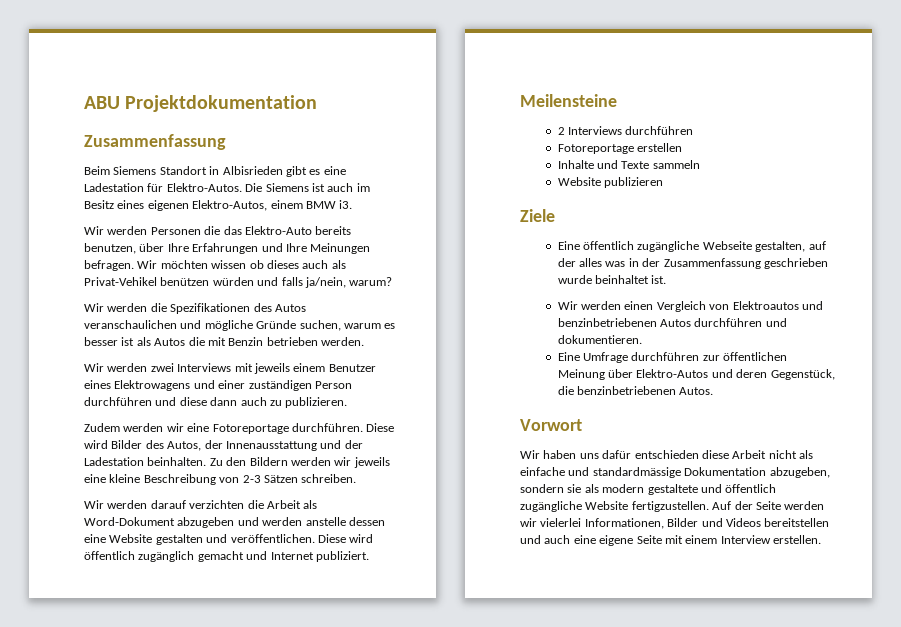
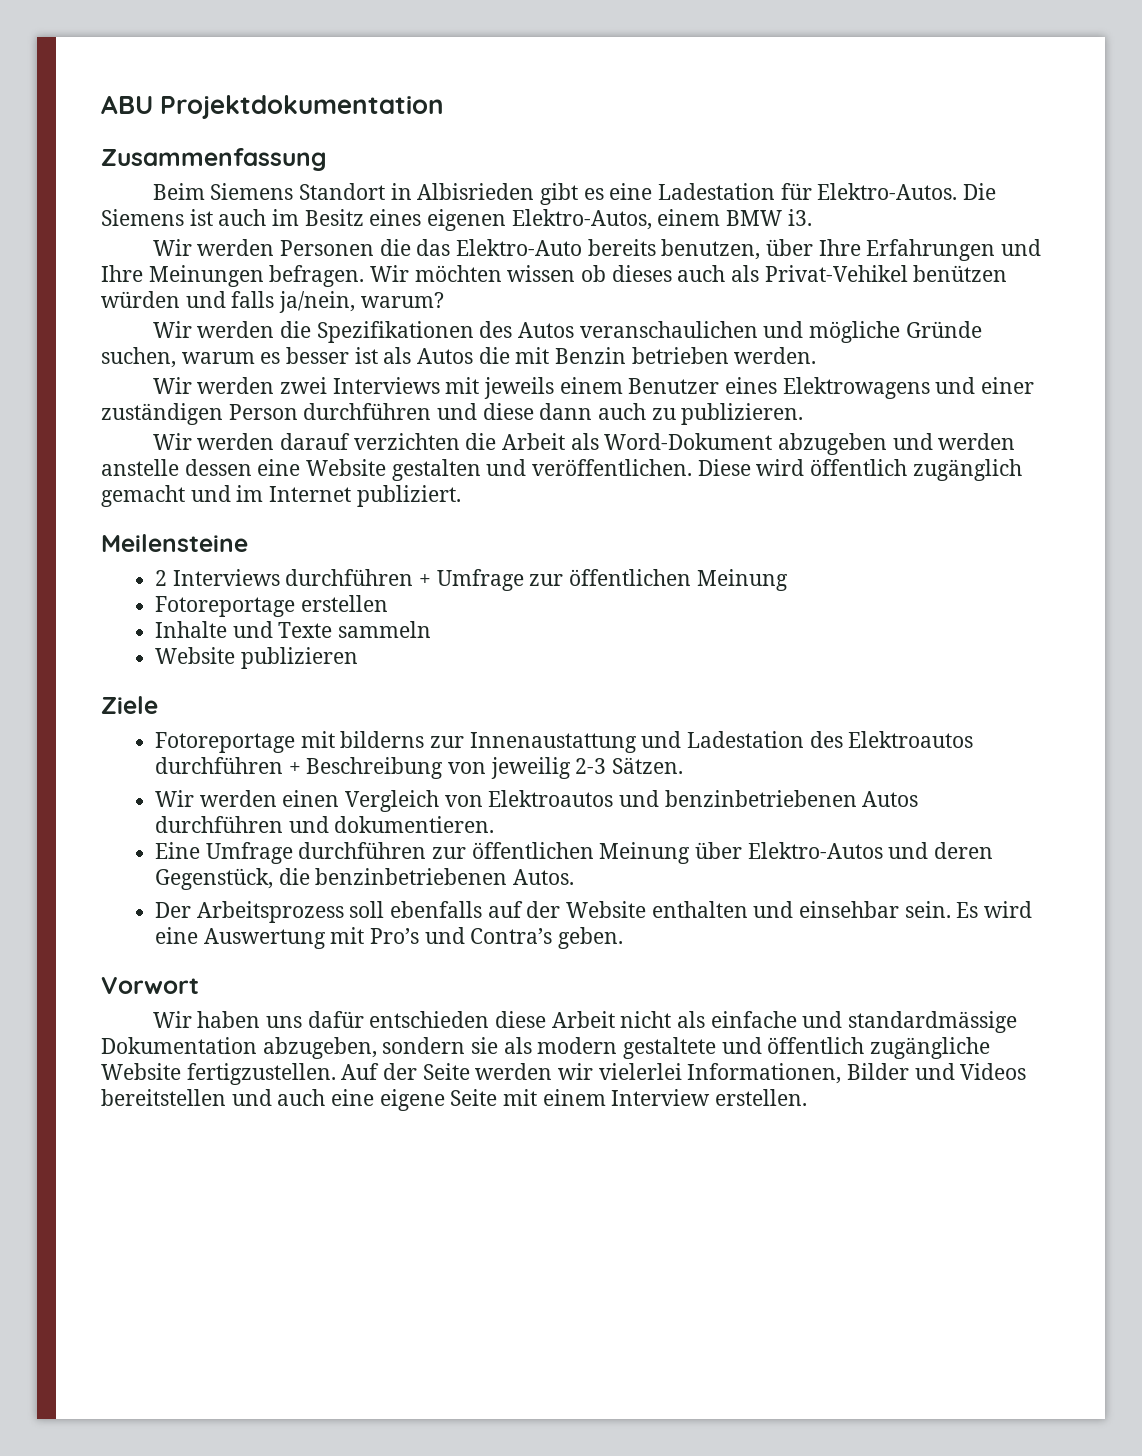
- Zudem werden wir eine Fotoreportage durchführen. Diese wird Bilder des Autos, der Innenausstattung und der Ladestation beinhalten. Zu den Bildern werden wir jeweils eine kleine Beschreibung von 2-3 Sätzen schreiben.
- Diese wird öffentlich zugänglich gemacht und Internet publiziert.
+ Diese wird öffentlich zugänglich gemacht und im Internet publiziert.
- 2 Interviews durchführen
+ 2 Interviews durchführen + Umfrage zur öffentlichen Meinung
- Eine öffentlich zugängliche Webseite gestalten, auf der alles was in der Zusammenfassung geschrieben wurde beinhaltet ist.
+ Fotoreportage mit bilderns zur Innenaustattung und Ladestation des Elektroautos durchführen + Beschreibung von jeweilig 2-3 Sätzen.
+ Der Arbeitsprozess soll ebenfalls auf der Website enthalten und einsehbar sein. Es wird eine Auswertung mit Pro’s und Contra’s geben.

